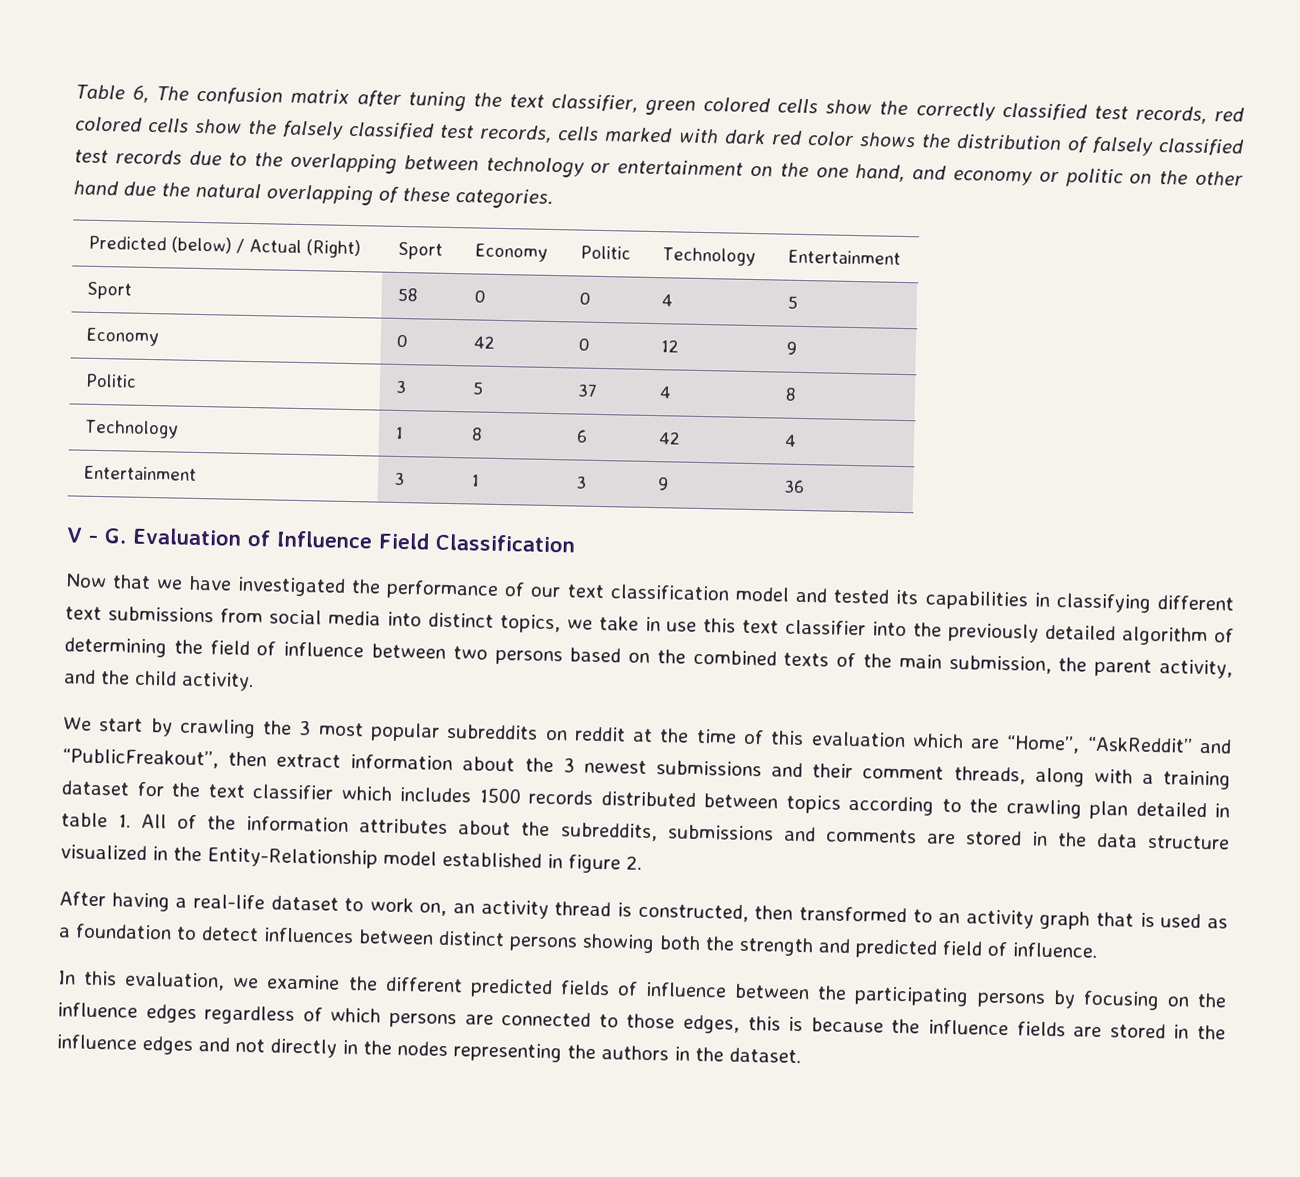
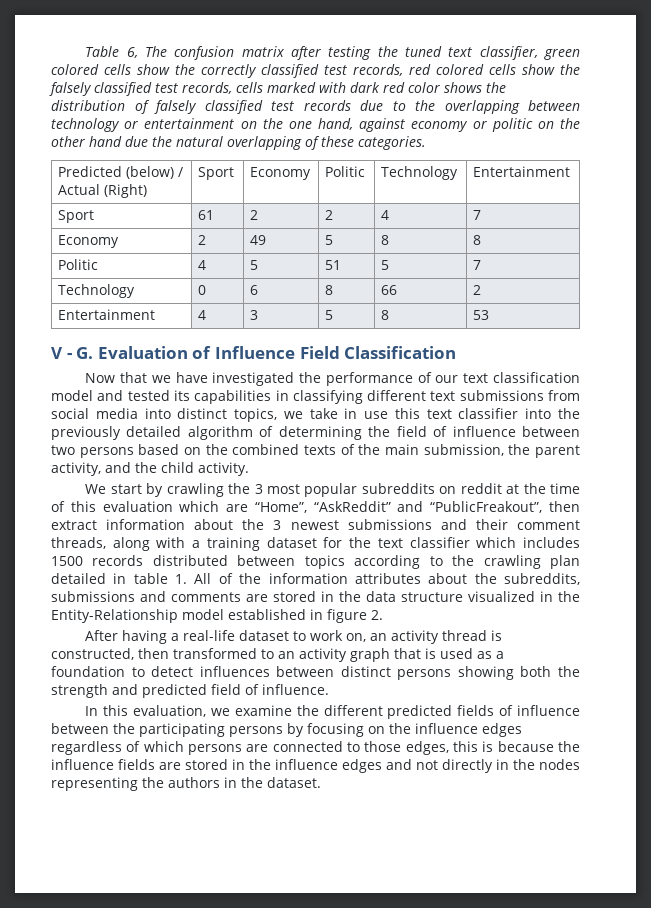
- Table 6, The confusion matrix after tuning the text classifier, green colored cells show the correctly classified test records, red colored cells show the falsely classified test records, cells marked with dark red color shows the distribution of falsely classified test records due to the overlapping between technology or entertainment on the one hand, and economy or politic on the other hand due the natural overlapping of these categories.
+ Table 6, The confusion matrix after testing the tuned text classifier, green colored cells show the correctly classified test records, red colored cells show the falsely classified test records, cells marked with dark red color shows the distribution of falsely classified test records due to the overlapping between technology or entertainment on the one hand, against economy or politic on the other hand due the natural overlapping of these categories.
- Sport | 58 | 0 | 0 | 4 | 5
- Economy | 0 | 42 | 0 | 12 | 9
- Politic | 3 | 5 | 37 | 4 | 8
- Technology | 1 | 8 | 6 | 42 | 4
- Entertainment | 3 | 1 | 3 | 9 | 36
+ Sport | 61 | 2 | 2 | 4 | 7
+ Economy | 2 | 49 | 5 | 8 | 8
+ Politic | 4 | 5 | 51 | 5 | 7
+ Technology | 0 | 6 | 8 | 66 | 2
+ Entertainment | 4 | 3 | 5 | 8 | 53

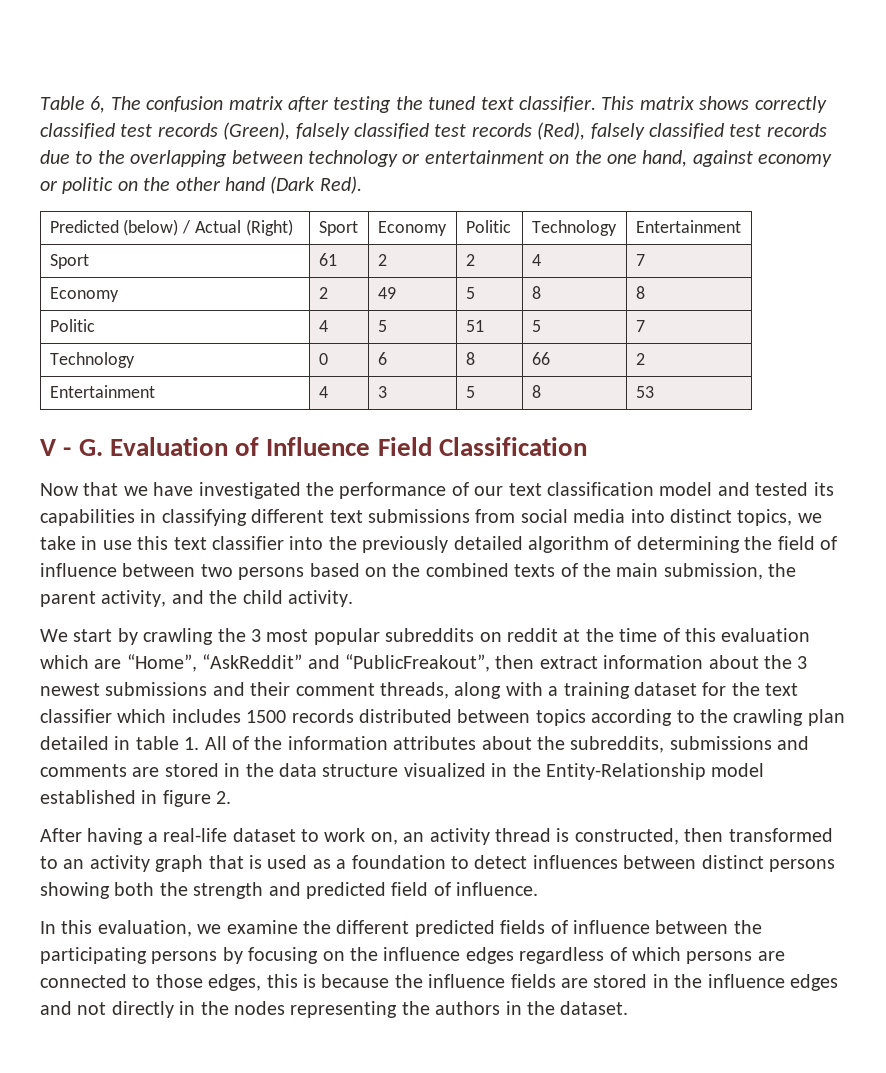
- Table 6, The confusion matrix after testing the tuned text classifier, green colored cells show the correctly classified test records, red colored cells show the falsely classified test records, cells marked with dark red color shows the distribution of falsely classified test records due to the overlapping between technology or entertainment on the one hand, against economy or politic on the other hand due the natural overlapping of these categories.
+ Table 6, The confusion matrix after testing the tuned text classifier. This matrix shows correctly classified test records (Green), falsely classified test records (Red), falsely classified test records due to the overlapping between technology or entertainment on the one hand, against economy or politic on the other hand (Dark Red).

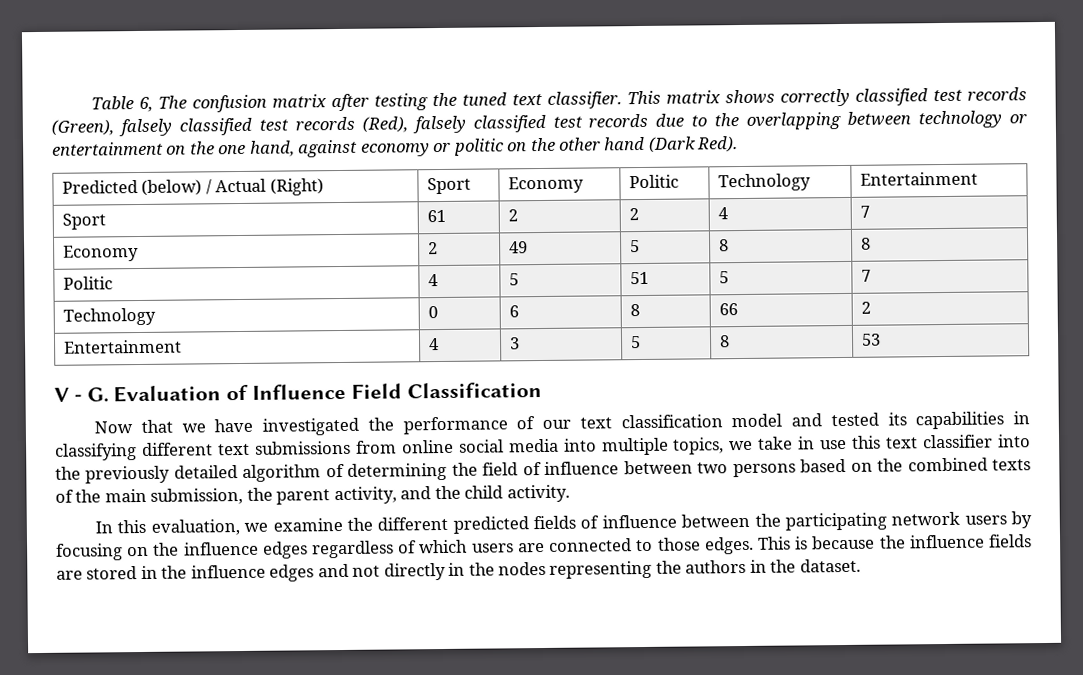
- Now that we have investigated the performance of our text classification model and tested its capabilities in classifying different text submissions from social media into distinct topics, we take in use this text classifier into the previously detailed algorithm of determining the field of influence between two persons based on the combined texts of the main submission, the parent activity, and the child activity.
+ Now that we have investigated the performance of our text classification model and tested its capabilities in classifying different text submissions from online social media into multiple topics, we take in use this text classifier into the previously detailed algorithm of determining the field of influence between two persons based on the combined texts of the main submission, the parent activity, and the child activity.
- We start by crawling the 3 most popular subreddits on reddit at the time of this evaluation which are “Home”, “AskReddit” and “PublicFreakout”, then extract information about the 3 newest submissions and their comment threads, along with a training dataset for the text classifier which includes 1500 records distributed between topics according to the crawling plan detailed in table 1. All of the information attributes about the subreddits, submissions and comments are stored in the data structure visualized in the Entity-Relationship model established in figure 2.
- After having a real-life dataset to work on, an activity thread is constructed, then transformed to an activity graph that is used as a foundation to detect influences between distinct persons showing both the strength and predicted field of influence.
- In this evaluation, we examine the different predicted fields of influence between the participating persons by focusing on the influence edges regardless of which persons are connected to those edges, this is because the influence fields are stored in the influence edges and not directly in the nodes representing the authors in the dataset.
+ In this evaluation, we examine the different predicted fields of influence between the participating network users by focusing on the influence edges regardless of which users are connected to those edges. This is because the influence fields are stored in the influence edges and not directly in the nodes representing the authors in the dataset.

